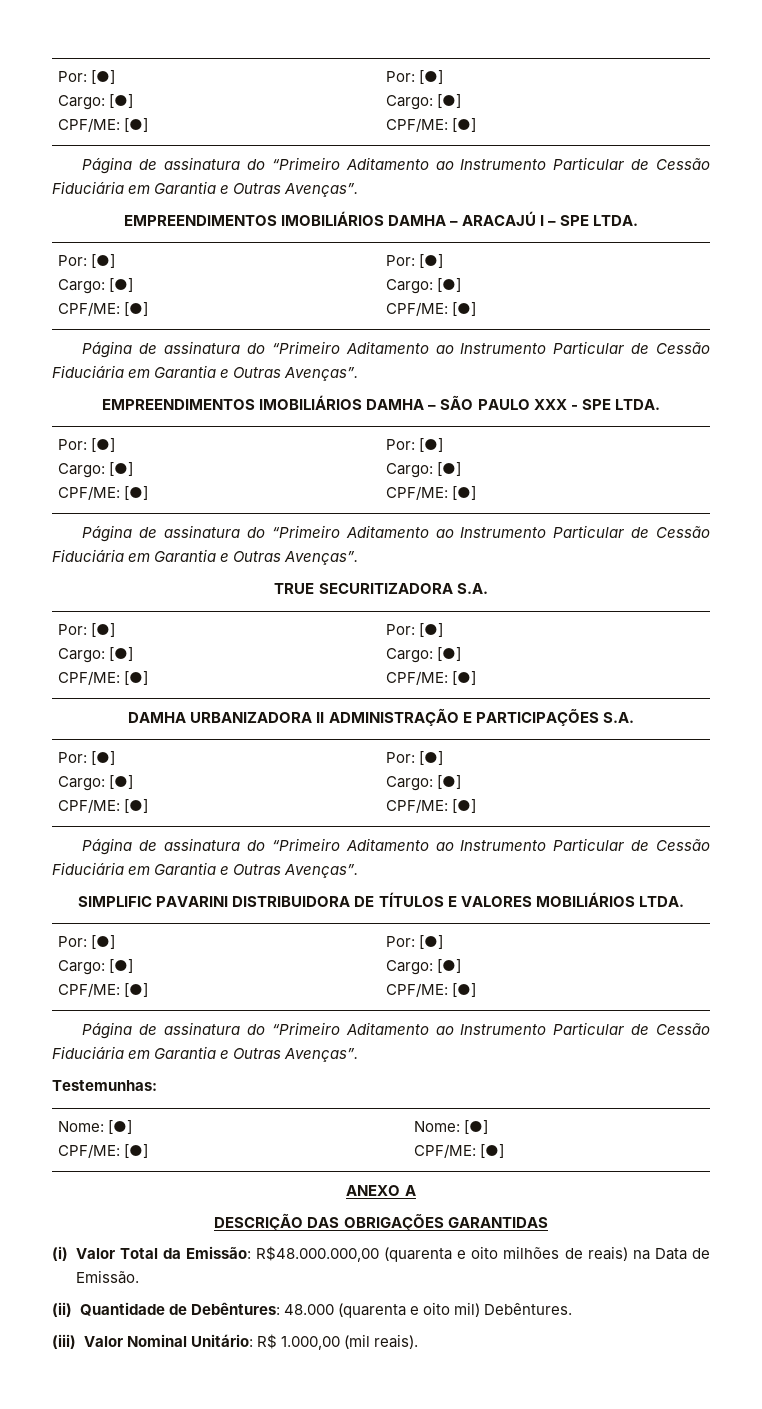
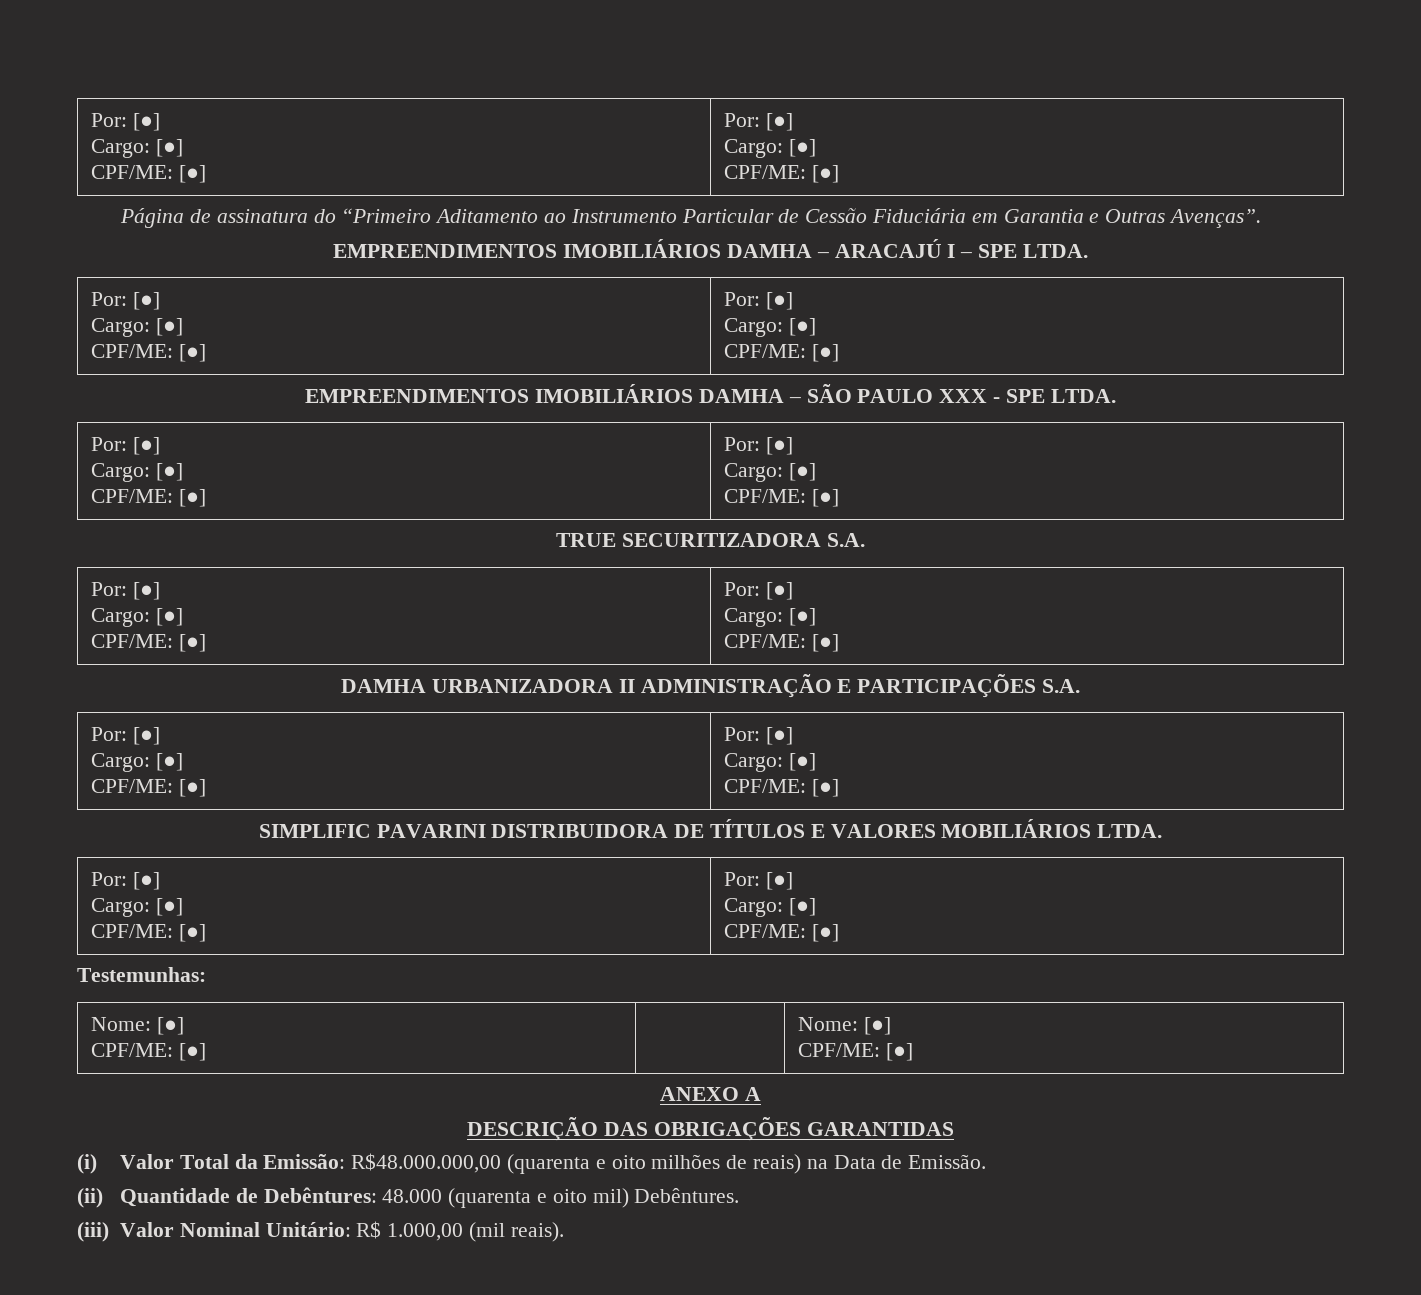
  EMPREENDIMENTOS IMOBILIÁRIOS DAMHA – ARACAJÚ I – SPE LTDA.
  Por: [●]
  Cargo: [●]
  CPF/ME: [●] | Por: [●]
  Cargo: [●]
  CPF/ME: [●]
- Página de assinatura do “Primeiro Aditamento ao Instrumento Particular de Cessão Fiduciária em Garantia e Outras Avenças”.
  EMPREENDIMENTOS IMOBILIÁRIOS DAMHA – SÃO PAULO XXX - SPE LTDA.
  Por: [●]
  Cargo: [●]
  CPF/ME: [●] | Por: [●]
  Cargo: [●]
  CPF/ME: [●]
- Página de assinatura do “Primeiro Aditamento ao Instrumento Particular de Cessão Fiduciária em Garantia e Outras Avenças”.
  DAMHA URBANIZADORA II ADMINISTRAÇÃO E PARTICIPAÇÕES S.A.
  Por: [●]
  Cargo: [●]
  CPF/ME: [●] | Por: [●]
  Cargo: [●]
  CPF/ME: [●]
- Página de assinatura do “Primeiro Aditamento ao Instrumento Particular de Cessão Fiduciária em Garantia e Outras Avenças”.
  SIMPLIFIC PAVARINI DISTRIBUIDORA DE TÍTULOS E VALORES MOBILIÁRIOS LTDA.
  Por: [●]
  Cargo: [●]
  CPF/ME: [●] | Por: [●]
  Cargo: [●]
  CPF/ME: [●]
- Página de assinatura do “Primeiro Aditamento ao Instrumento Particular de Cessão Fiduciária em Garantia e Outras Avenças”.

